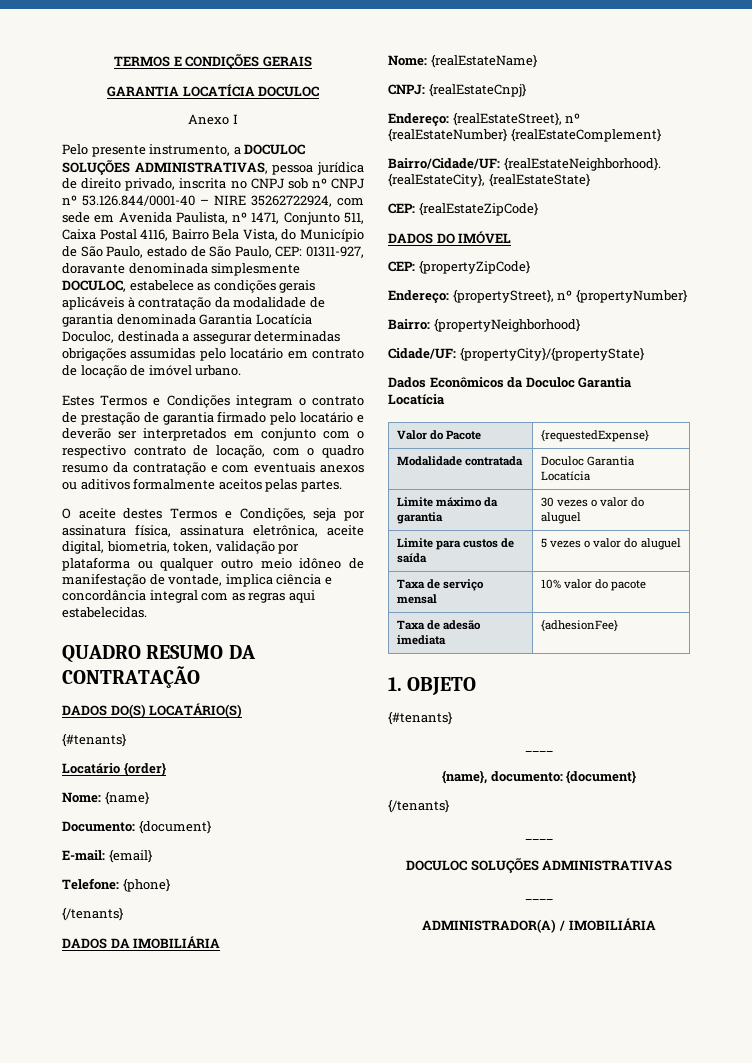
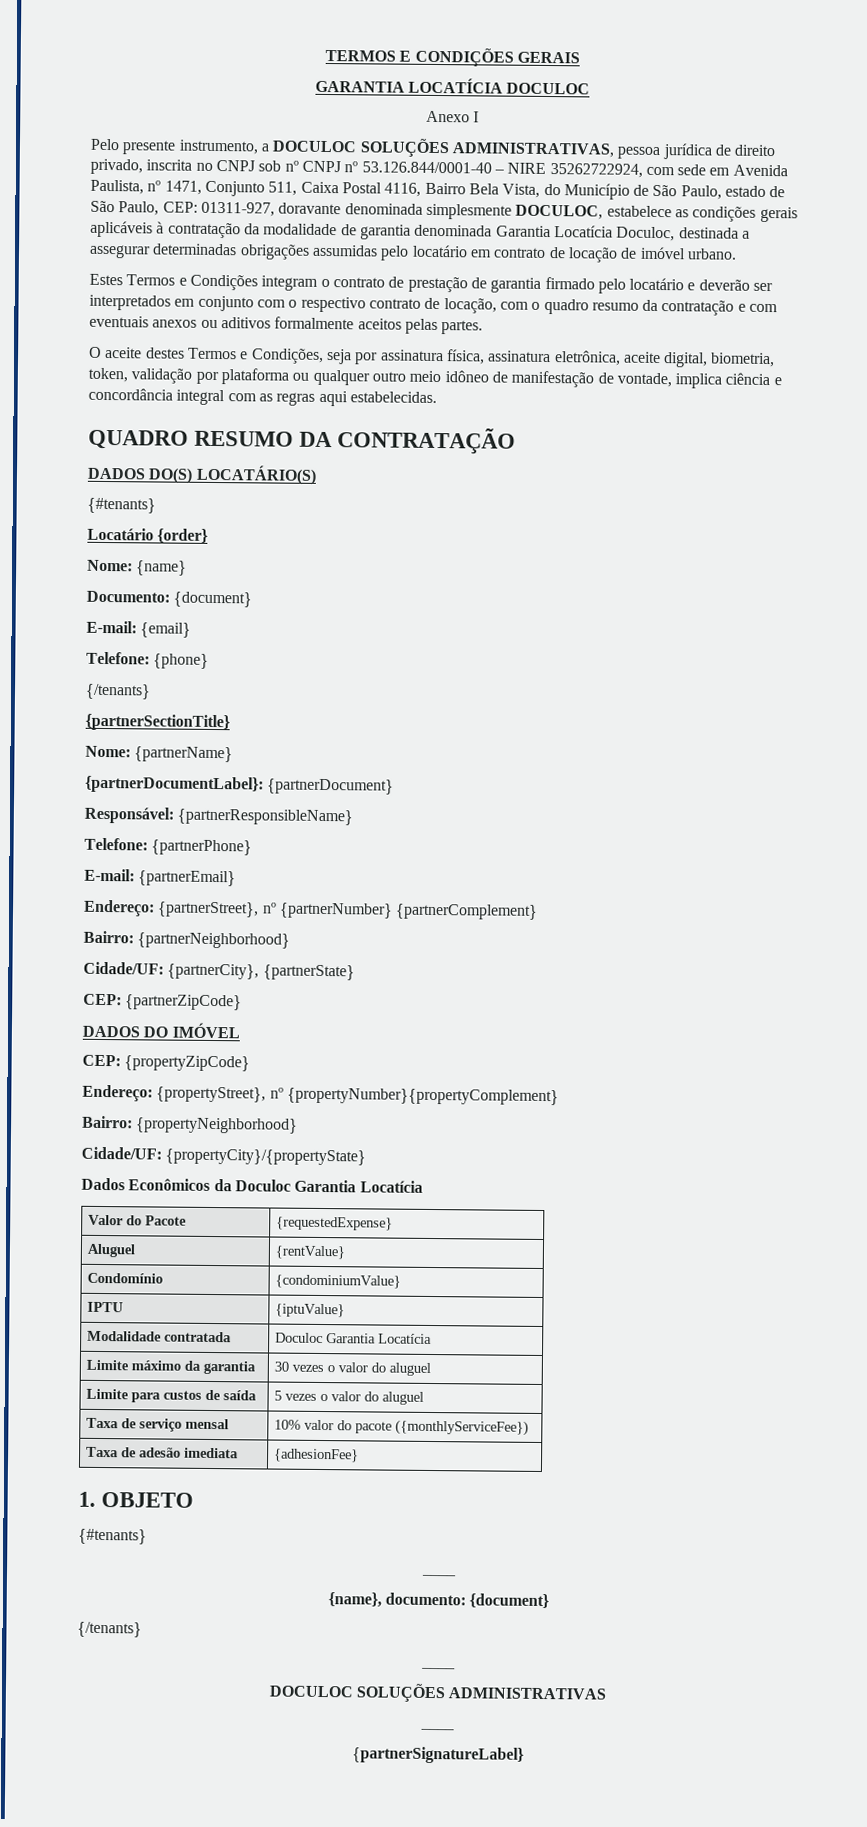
- DADOS DA IMOBILIÁRIA
- Nome: {realEstateName}
- CNPJ: {realEstateCnpj}
- Endereço: {realEstateStreet}, nº {realEstateNumber} {realEstateComplement}
- Bairro/Cidade/UF: {realEstateNeighborhood}. {realEstateCity}, {realEstateState}
- CEP: {realEstateZipCode}
+ {partnerSectionTitle}
+ Nome: {partnerName}
+ {partnerDocumentLabel}: {partnerDocument}
+ Responsável: {partnerResponsibleName}
+ Telefone: {partnerPhone}
+ E-mail: {partnerEmail}
+ Endereço: {partnerStreet}, nº {partnerNumber} {partnerComplement}
+ Bairro: {partnerNeighborhood}
+ Cidade/UF: {partnerCity}, {partnerState}
+ CEP: {partnerZipCode}
- Endereço: {propertyStreet}, nº {propertyNumber}
+ Endereço: {propertyStreet}, nº {propertyNumber}{propertyComplement}
+ Aluguel | {rentValue}
+ Condomínio | {condominiumValue}
+ IPTU | {iptuValue}
- Taxa de serviço mensal | 10% valor do pacote
+ Taxa de serviço mensal | 10% valor do pacote ({monthlyServiceFee})
- ADMINISTRADOR(A) / IMOBILIÁRIA
+ {partnerSignatureLabel}

